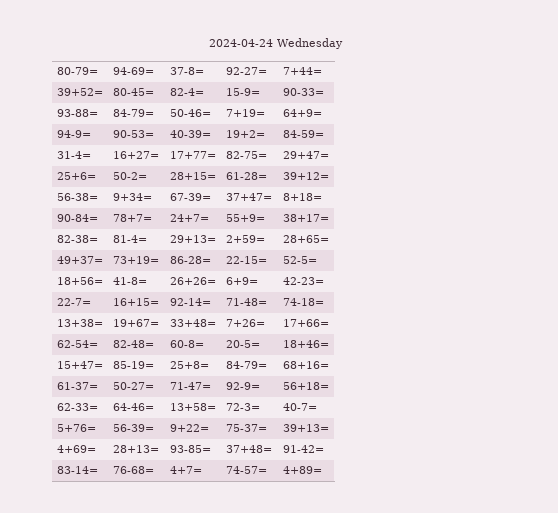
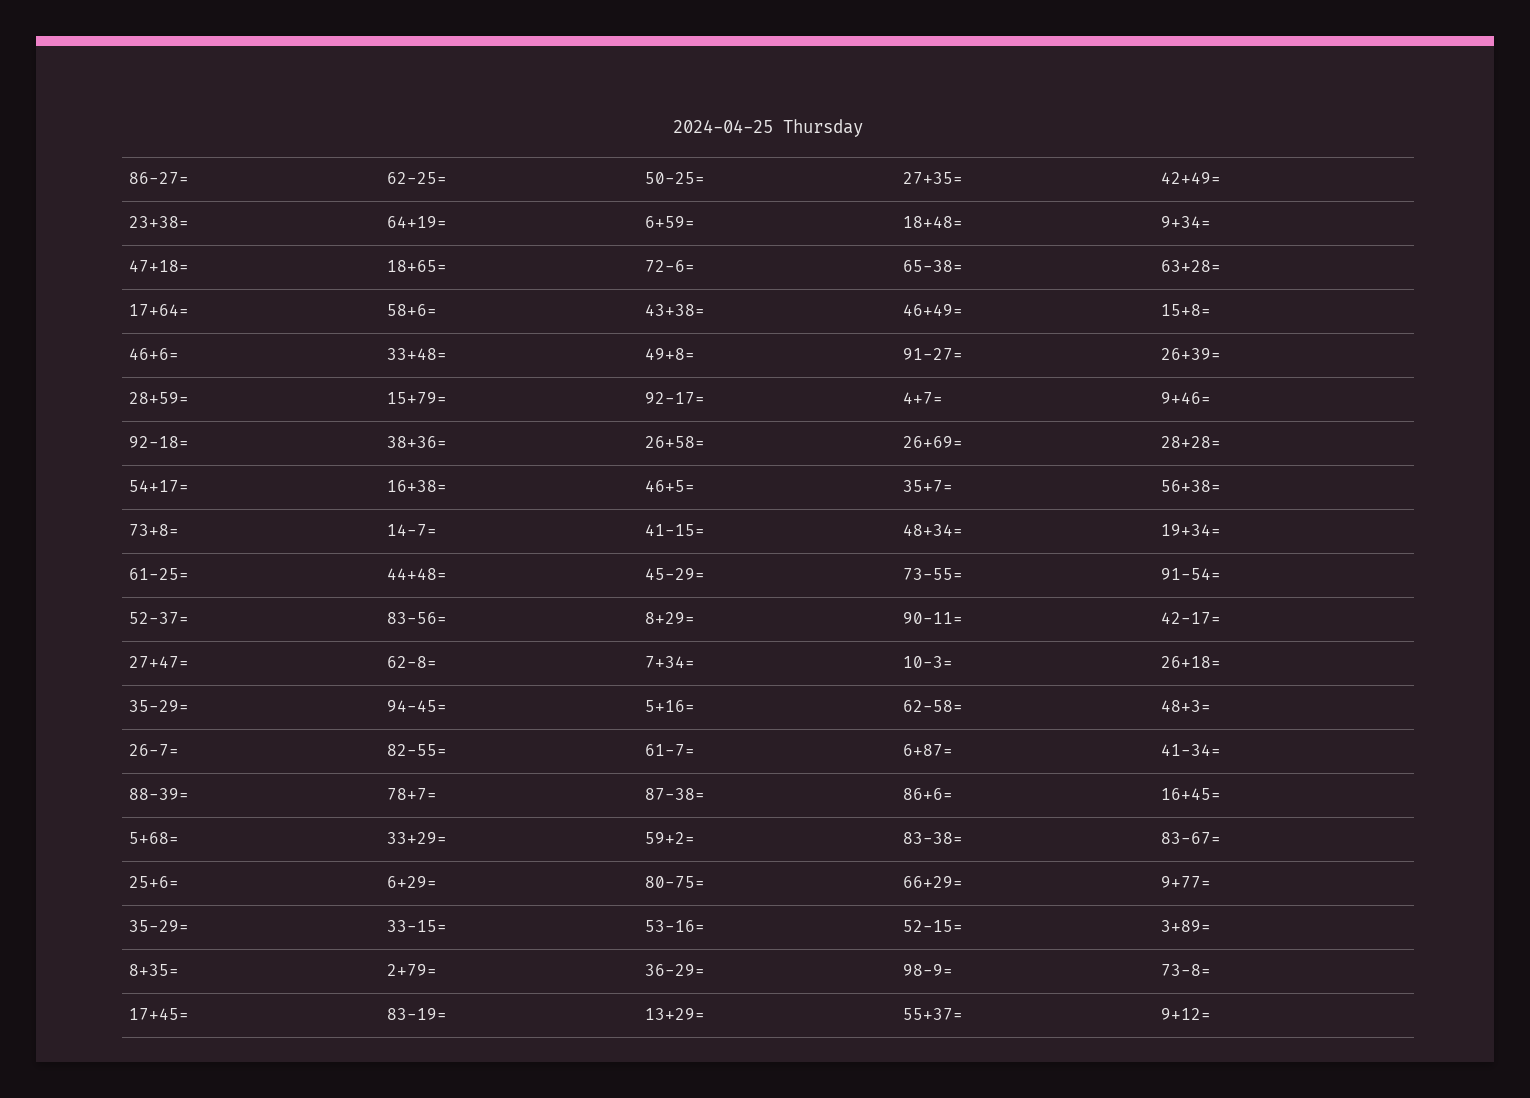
- 2024-04-24 Wednesday
- 80-79= | 94-69= | 37-8= | 92-27= | 7+44=
- 39+52= | 80-45= | 82-4= | 15-9= | 90-33=
- 93-88= | 84-79= | 50-46= | 7+19= | 64+9=
- 94-9= | 90-53= | 40-39= | 19+2= | 84-59=
- 31-4= | 16+27= | 17+77= | 82-75= | 29+47=
- 25+6= | 50-2= | 28+15= | 61-28= | 39+12=
- 56-38= | 9+34= | 67-39= | 37+47= | 8+18=
- 90-84= | 78+7= | 24+7= | 55+9= | 38+17=
- 82-38= | 81-4= | 29+13= | 2+59= | 28+65=
- 49+37= | 73+19= | 86-28= | 22-15= | 52-5=
- 18+56= | 41-8= | 26+26= | 6+9= | 42-23=
- 22-7= | 16+15= | 92-14= | 71-48= | 74-18=
- 13+38= | 19+67= | 33+48= | 7+26= | 17+66=
- 62-54= | 82-48= | 60-8= | 20-5= | 18+46=
- 15+47= | 85-19= | 25+8= | 84-79= | 68+16=
- 61-37= | 50-27= | 71-47= | 92-9= | 56+18=
- 62-33= | 64-46= | 13+58= | 72-3= | 40-7=
- 5+76= | 56-39= | 9+22= | 75-37= | 39+13=
- 4+69= | 28+13= | 93-85= | 37+48= | 91-42=
- 83-14= | 76-68= | 4+7= | 74-57= | 4+89=
+ 2024-04-25 Thursday
+ 86-27= | 62-25= | 50-25= | 27+35= | 42+49=
+ 23+38= | 64+19= | 6+59= | 18+48= | 9+34=
+ 47+18= | 18+65= | 72-6= | 65-38= | 63+28=
+ 17+64= | 58+6= | 43+38= | 46+49= | 15+8=
+ 46+6= | 33+48= | 49+8= | 91-27= | 26+39=
+ 28+59= | 15+79= | 92-17= | 4+7= | 9+46=
+ 92-18= | 38+36= | 26+58= | 26+69= | 28+28=
+ 54+17= | 16+38= | 46+5= | 35+7= | 56+38=
+ 73+8= | 14-7= | 41-15= | 48+34= | 19+34=
+ 61-25= | 44+48= | 45-29= | 73-55= | 91-54=
+ 52-37= | 83-56= | 8+29= | 90-11= | 42-17=
+ 27+47= | 62-8= | 7+34= | 10-3= | 26+18=
+ 35-29= | 94-45= | 5+16= | 62-58= | 48+3=
+ 26-7= | 82-55= | 61-7= | 6+87= | 41-34=
+ 88-39= | 78+7= | 87-38= | 86+6= | 16+45=
+ 5+68= | 33+29= | 59+2= | 83-38= | 83-67=
+ 25+6= | 6+29= | 80-75= | 66+29= | 9+77=
+ 35-29= | 33-15= | 53-16= | 52-15= | 3+89=
+ 8+35= | 2+79= | 36-29= | 98-9= | 73-8=
+ 17+45= | 83-19= | 13+29= | 55+37= | 9+12=

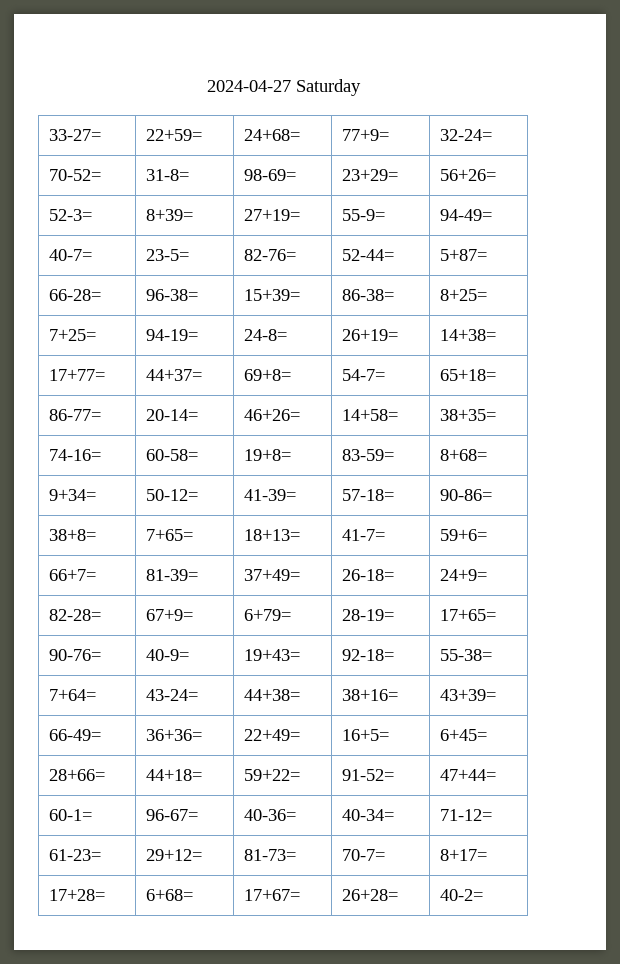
- 2024-04-25 Thursday
- 86-27= | 62-25= | 50-25= | 27+35= | 42+49=
- 23+38= | 64+19= | 6+59= | 18+48= | 9+34=
- 47+18= | 18+65= | 72-6= | 65-38= | 63+28=
- 17+64= | 58+6= | 43+38= | 46+49= | 15+8=
- 46+6= | 33+48= | 49+8= | 91-27= | 26+39=
- 28+59= | 15+79= | 92-17= | 4+7= | 9+46=
- 92-18= | 38+36= | 26+58= | 26+69= | 28+28=
- 54+17= | 16+38= | 46+5= | 35+7= | 56+38=
- 73+8= | 14-7= | 41-15= | 48+34= | 19+34=
- 61-25= | 44+48= | 45-29= | 73-55= | 91-54=
- 52-37= | 83-56= | 8+29= | 90-11= | 42-17=
- 27+47= | 62-8= | 7+34= | 10-3= | 26+18=
- 35-29= | 94-45= | 5+16= | 62-58= | 48+3=
- 26-7= | 82-55= | 61-7= | 6+87= | 41-34=
- 88-39= | 78+7= | 87-38= | 86+6= | 16+45=
- 5+68= | 33+29= | 59+2= | 83-38= | 83-67=
- 25+6= | 6+29= | 80-75= | 66+29= | 9+77=
- 35-29= | 33-15= | 53-16= | 52-15= | 3+89=
- 8+35= | 2+79= | 36-29= | 98-9= | 73-8=
- 17+45= | 83-19= | 13+29= | 55+37= | 9+12=
+ 2024-04-27 Saturday
+ 33-27= | 22+59= | 24+68= | 77+9= | 32-24=
+ 70-52= | 31-8= | 98-69= | 23+29= | 56+26=
+ 52-3= | 8+39= | 27+19= | 55-9= | 94-49=
+ 40-7= | 23-5= | 82-76= | 52-44= | 5+87=
+ 66-28= | 96-38= | 15+39= | 86-38= | 8+25=
+ 7+25= | 94-19= | 24-8= | 26+19= | 14+38=
+ 17+77= | 44+37= | 69+8= | 54-7= | 65+18=
+ 86-77= | 20-14= | 46+26= | 14+58= | 38+35=
+ 74-16= | 60-58= | 19+8= | 83-59= | 8+68=
+ 9+34= | 50-12= | 41-39= | 57-18= | 90-86=
+ 38+8= | 7+65= | 18+13= | 41-7= | 59+6=
+ 66+7= | 81-39= | 37+49= | 26-18= | 24+9=
+ 82-28= | 67+9= | 6+79= | 28-19= | 17+65=
+ 90-76= | 40-9= | 19+43= | 92-18= | 55-38=
+ 7+64= | 43-24= | 44+38= | 38+16= | 43+39=
+ 66-49= | 36+36= | 22+49= | 16+5= | 6+45=
+ 28+66= | 44+18= | 59+22= | 91-52= | 47+44=
+ 60-1= | 96-67= | 40-36= | 40-34= | 71-12=
+ 61-23= | 29+12= | 81-73= | 70-7= | 8+17=
+ 17+28= | 6+68= | 17+67= | 26+28= | 40-2=

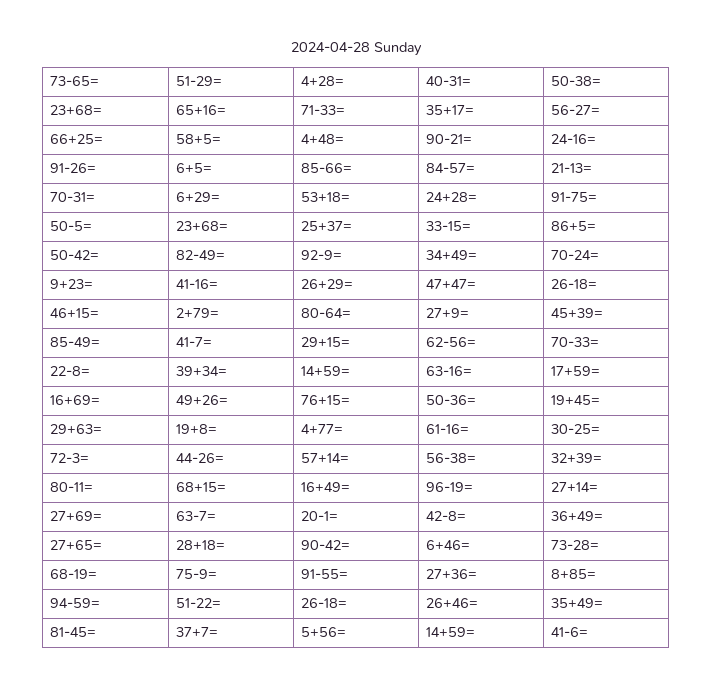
- 2024-04-27 Saturday
- 33-27= | 22+59= | 24+68= | 77+9= | 32-24=
- 70-52= | 31-8= | 98-69= | 23+29= | 56+26=
- 52-3= | 8+39= | 27+19= | 55-9= | 94-49=
- 40-7= | 23-5= | 82-76= | 52-44= | 5+87=
- 66-28= | 96-38= | 15+39= | 86-38= | 8+25=
- 7+25= | 94-19= | 24-8= | 26+19= | 14+38=
- 17+77= | 44+37= | 69+8= | 54-7= | 65+18=
- 86-77= | 20-14= | 46+26= | 14+58= | 38+35=
- 74-16= | 60-58= | 19+8= | 83-59= | 8+68=
- 9+34= | 50-12= | 41-39= | 57-18= | 90-86=
- 38+8= | 7+65= | 18+13= | 41-7= | 59+6=
- 66+7= | 81-39= | 37+49= | 26-18= | 24+9=
- 82-28= | 67+9= | 6+79= | 28-19= | 17+65=
- 90-76= | 40-9= | 19+43= | 92-18= | 55-38=
- 7+64= | 43-24= | 44+38= | 38+16= | 43+39=
- 66-49= | 36+36= | 22+49= | 16+5= | 6+45=
- 28+66= | 44+18= | 59+22= | 91-52= | 47+44=
- 60-1= | 96-67= | 40-36= | 40-34= | 71-12=
- 61-23= | 29+12= | 81-73= | 70-7= | 8+17=
- 17+28= | 6+68= | 17+67= | 26+28= | 40-2=
+ 2024-04-28 Sunday
+ 73-65= | 51-29= | 4+28= | 40-31= | 50-38=
+ 23+68= | 65+16= | 71-33= | 35+17= | 56-27=
+ 66+25= | 58+5= | 4+48= | 90-21= | 24-16=
+ 91-26= | 6+5= | 85-66= | 84-57= | 21-13=
+ 70-31= | 6+29= | 53+18= | 24+28= | 91-75=
+ 50-5= | 23+68= | 25+37= | 33-15= | 86+5=
+ 50-42= | 82-49= | 92-9= | 34+49= | 70-24=
+ 9+23= | 41-16= | 26+29= | 47+47= | 26-18=
+ 46+15= | 2+79= | 80-64= | 27+9= | 45+39=
+ 85-49= | 41-7= | 29+15= | 62-56= | 70-33=
+ 22-8= | 39+34= | 14+59= | 63-16= | 17+59=
+ 16+69= | 49+26= | 76+15= | 50-36= | 19+45=
+ 29+63= | 19+8= | 4+77= | 61-16= | 30-25=
+ 72-3= | 44-26= | 57+14= | 56-38= | 32+39=
+ 80-11= | 68+15= | 16+49= | 96-19= | 27+14=
+ 27+69= | 63-7= | 20-1= | 42-8= | 36+49=
+ 27+65= | 28+18= | 90-42= | 6+46= | 73-28=
+ 68-19= | 75-9= | 91-55= | 27+36= | 8+85=
+ 94-59= | 51-22= | 26-18= | 26+46= | 35+49=
+ 81-45= | 37+7= | 5+56= | 14+59= | 41-6=

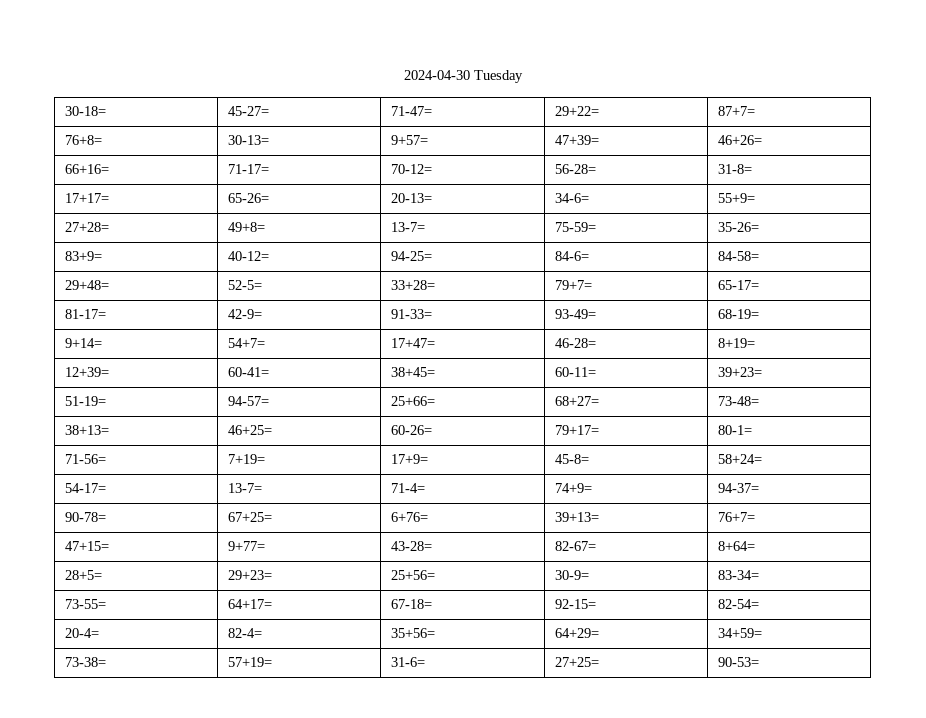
- 2024-04-28 Sunday
- 73-65= | 51-29= | 4+28= | 40-31= | 50-38=
- 23+68= | 65+16= | 71-33= | 35+17= | 56-27=
- 66+25= | 58+5= | 4+48= | 90-21= | 24-16=
- 91-26= | 6+5= | 85-66= | 84-57= | 21-13=
- 70-31= | 6+29= | 53+18= | 24+28= | 91-75=
- 50-5= | 23+68= | 25+37= | 33-15= | 86+5=
- 50-42= | 82-49= | 92-9= | 34+49= | 70-24=
- 9+23= | 41-16= | 26+29= | 47+47= | 26-18=
- 46+15= | 2+79= | 80-64= | 27+9= | 45+39=
- 85-49= | 41-7= | 29+15= | 62-56= | 70-33=
- 22-8= | 39+34= | 14+59= | 63-16= | 17+59=
- 16+69= | 49+26= | 76+15= | 50-36= | 19+45=
- 29+63= | 19+8= | 4+77= | 61-16= | 30-25=
- 72-3= | 44-26= | 57+14= | 56-38= | 32+39=
- 80-11= | 68+15= | 16+49= | 96-19= | 27+14=
- 27+69= | 63-7= | 20-1= | 42-8= | 36+49=
- 27+65= | 28+18= | 90-42= | 6+46= | 73-28=
- 68-19= | 75-9= | 91-55= | 27+36= | 8+85=
- 94-59= | 51-22= | 26-18= | 26+46= | 35+49=
- 81-45= | 37+7= | 5+56= | 14+59= | 41-6=
+ 2024-04-30 Tuesday
+ 30-18= | 45-27= | 71-47= | 29+22= | 87+7=
+ 76+8= | 30-13= | 9+57= | 47+39= | 46+26=
+ 66+16= | 71-17= | 70-12= | 56-28= | 31-8=
+ 17+17= | 65-26= | 20-13= | 34-6= | 55+9=
+ 27+28= | 49+8= | 13-7= | 75-59= | 35-26=
+ 83+9= | 40-12= | 94-25= | 84-6= | 84-58=
+ 29+48= | 52-5= | 33+28= | 79+7= | 65-17=
+ 81-17= | 42-9= | 91-33= | 93-49= | 68-19=
+ 9+14= | 54+7= | 17+47= | 46-28= | 8+19=
+ 12+39= | 60-41= | 38+45= | 60-11= | 39+23=
+ 51-19= | 94-57= | 25+66= | 68+27= | 73-48=
+ 38+13= | 46+25= | 60-26= | 79+17= | 80-1=
+ 71-56= | 7+19= | 17+9= | 45-8= | 58+24=
+ 54-17= | 13-7= | 71-4= | 74+9= | 94-37=
+ 90-78= | 67+25= | 6+76= | 39+13= | 76+7=
+ 47+15= | 9+77= | 43-28= | 82-67= | 8+64=
+ 28+5= | 29+23= | 25+56= | 30-9= | 83-34=
+ 73-55= | 64+17= | 67-18= | 92-15= | 82-54=
+ 20-4= | 82-4= | 35+56= | 64+29= | 34+59=
+ 73-38= | 57+19= | 31-6= | 27+25= | 90-53=

